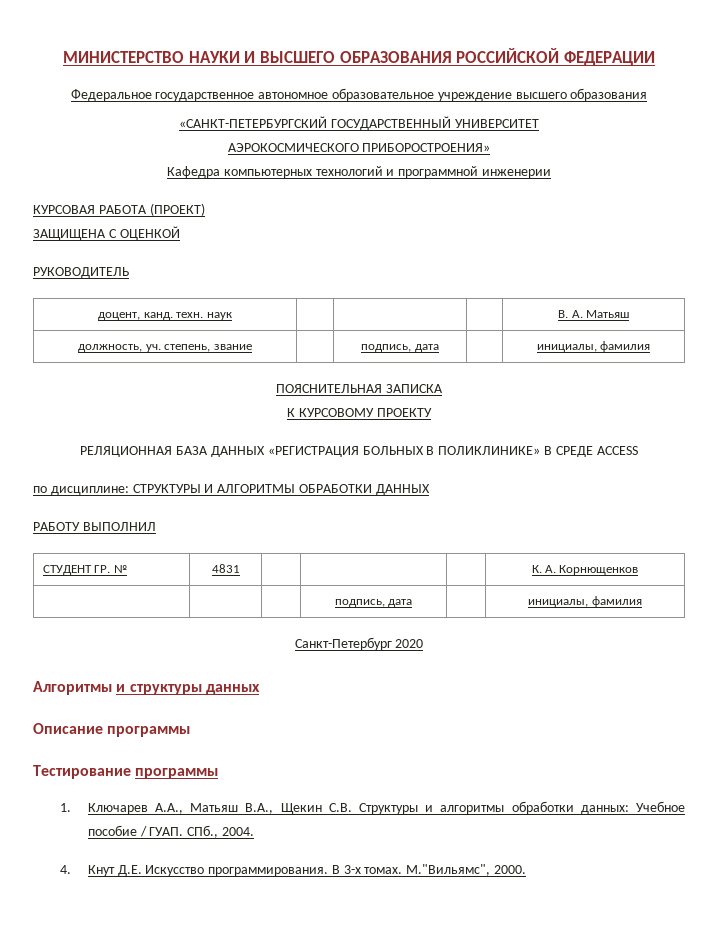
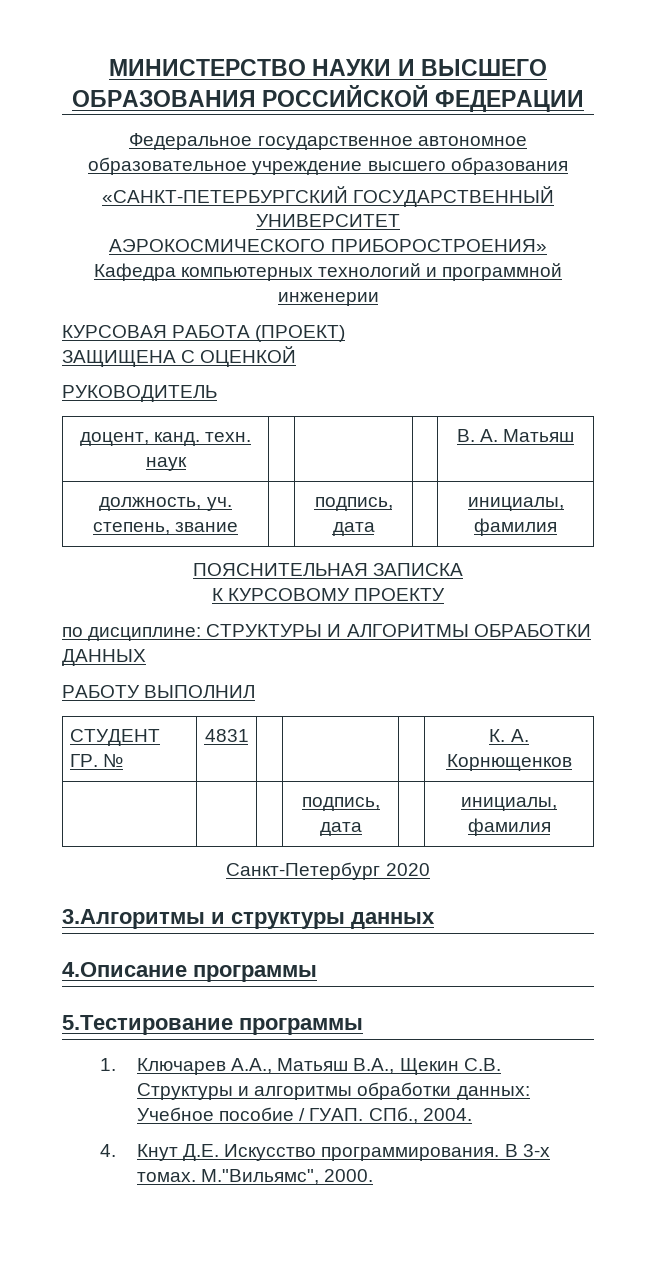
- РЕЛЯЦИОННАЯ БАЗА ДАННЫХ «РЕГИСТРАЦИЯ БОЛЬНЫХ В ПОЛИКЛИНИКЕ» В СРЕДЕ ACCESS
- Алгоритмы и структуры данных
+ 3.Алгоритмы и структуры данных
- Описание программы
- Тестирование программы
+ 4.Описание программы
+ 5.Тестирование программы

